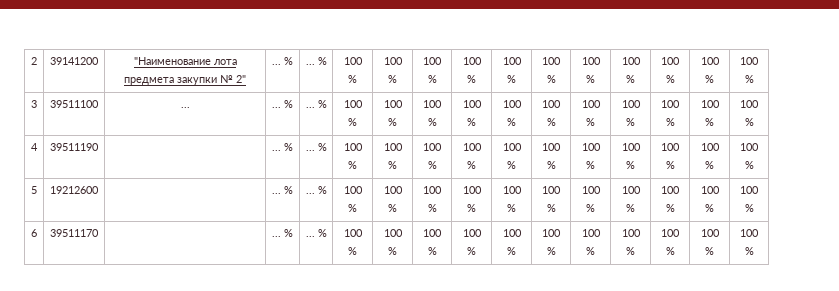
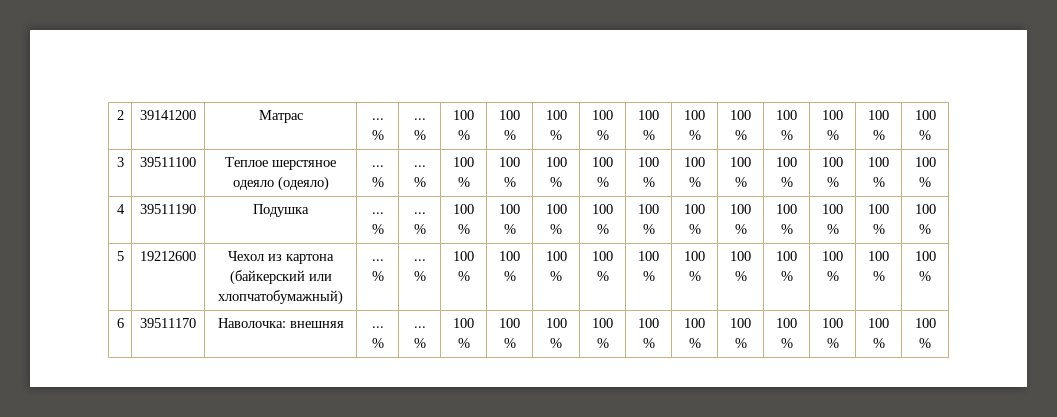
- 2 | 39141200 | "Наименование лота предмета закупки № 2" | ... % | ... % | 100 % | 100 % | 100 % | 100 % | 100 % | 100 % | 100 % | 100 % | 100 % | 100 % | 100 %
+ 2 | 39141200 | Матрас | ... % | ... % | 100 % | 100 % | 100 % | 100 % | 100 % | 100 % | 100 % | 100 % | 100 % | 100 % | 100 %
- 3 | 39511100 | ... | ... % | ... % | 100 % | 100 % | 100 % | 100 % | 100 % | 100 % | 100 % | 100 % | 100 % | 100 % | 100 %
+ 3 | 39511100 | Теплое шерстяное одеяло (одеяло) | ... % | ... % | 100 % | 100 % | 100 % | 100 % | 100 % | 100 % | 100 % | 100 % | 100 % | 100 % | 100 %
- 4 | 39511190 | | ... % | ... % | 100 % | 100 % | 100 % | 100 % | 100 % | 100 % | 100 % | 100 % | 100 % | 100 % | 100 %
+ 4 | 39511190 | Подушка | ... % | ... % | 100 % | 100 % | 100 % | 100 % | 100 % | 100 % | 100 % | 100 % | 100 % | 100 % | 100 %
- 5 | 19212600 | | ... % | ... % | 100 % | 100 % | 100 % | 100 % | 100 % | 100 % | 100 % | 100 % | 100 % | 100 % | 100 %
+ 5 | 19212600 | Чехол из картона (байкерский или хлопчатобумажный) | ... % | ... % | 100 % | 100 % | 100 % | 100 % | 100 % | 100 % | 100 % | 100 % | 100 % | 100 % | 100 %
- 6 | 39511170 | | ... % | ... % | 100 % | 100 % | 100 % | 100 % | 100 % | 100 % | 100 % | 100 % | 100 % | 100 % | 100 %
+ 6 | 39511170 | Наволочка: внешняя | ... % | ... % | 100 % | 100 % | 100 % | 100 % | 100 % | 100 % | 100 % | 100 % | 100 % | 100 % | 100 %

